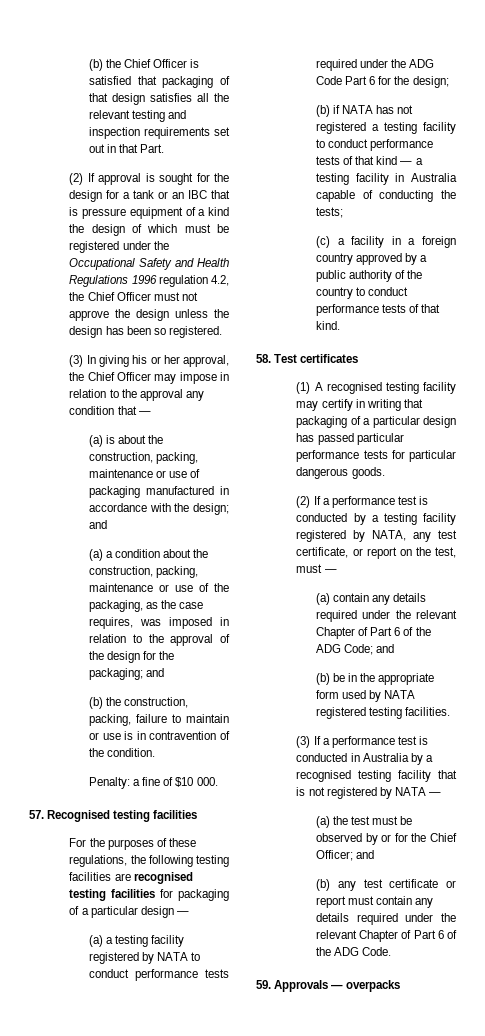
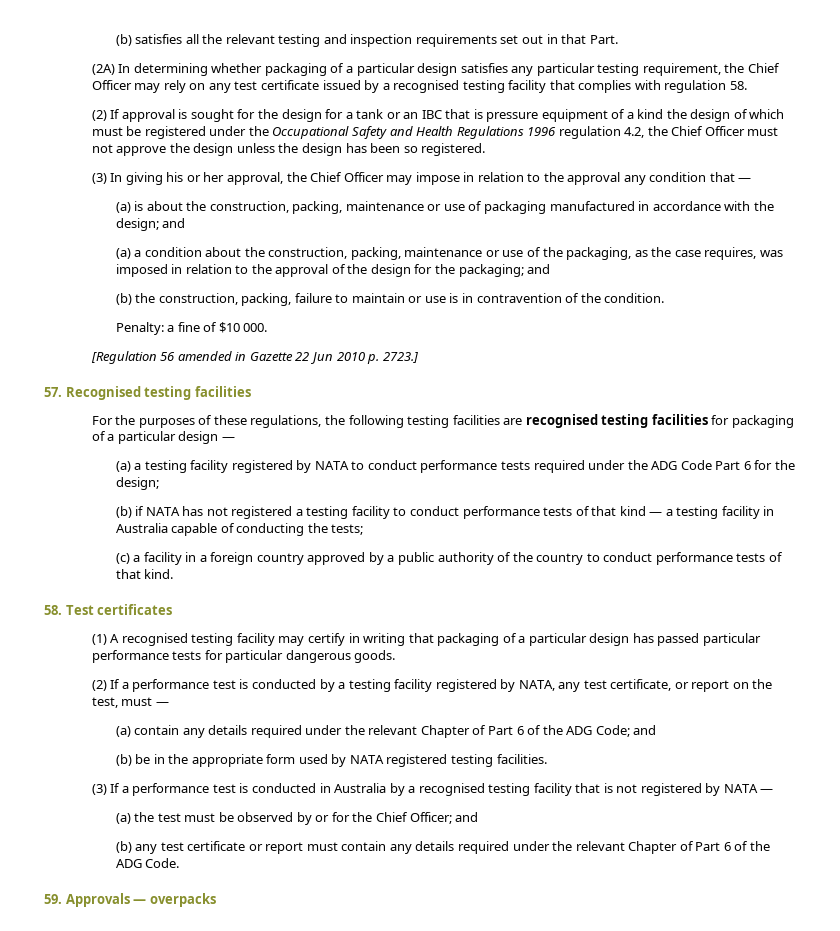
- (b) the Chief Officer is satisfied that packaging of that design satisfies all the relevant testing and inspection requirements set out in that Part.
+ (b) satisfies all the relevant testing and inspection requirements set out in that Part.
+ (2A) In determining whether packaging of a particular design satisfies any particular testing requirement, the Chief Officer may rely on any test certificate issued by a recognised testing facility that complies with regulation 58.
+ [Regulation 56 amended in Gazette 22 Jun 2010 p. 2723.]

